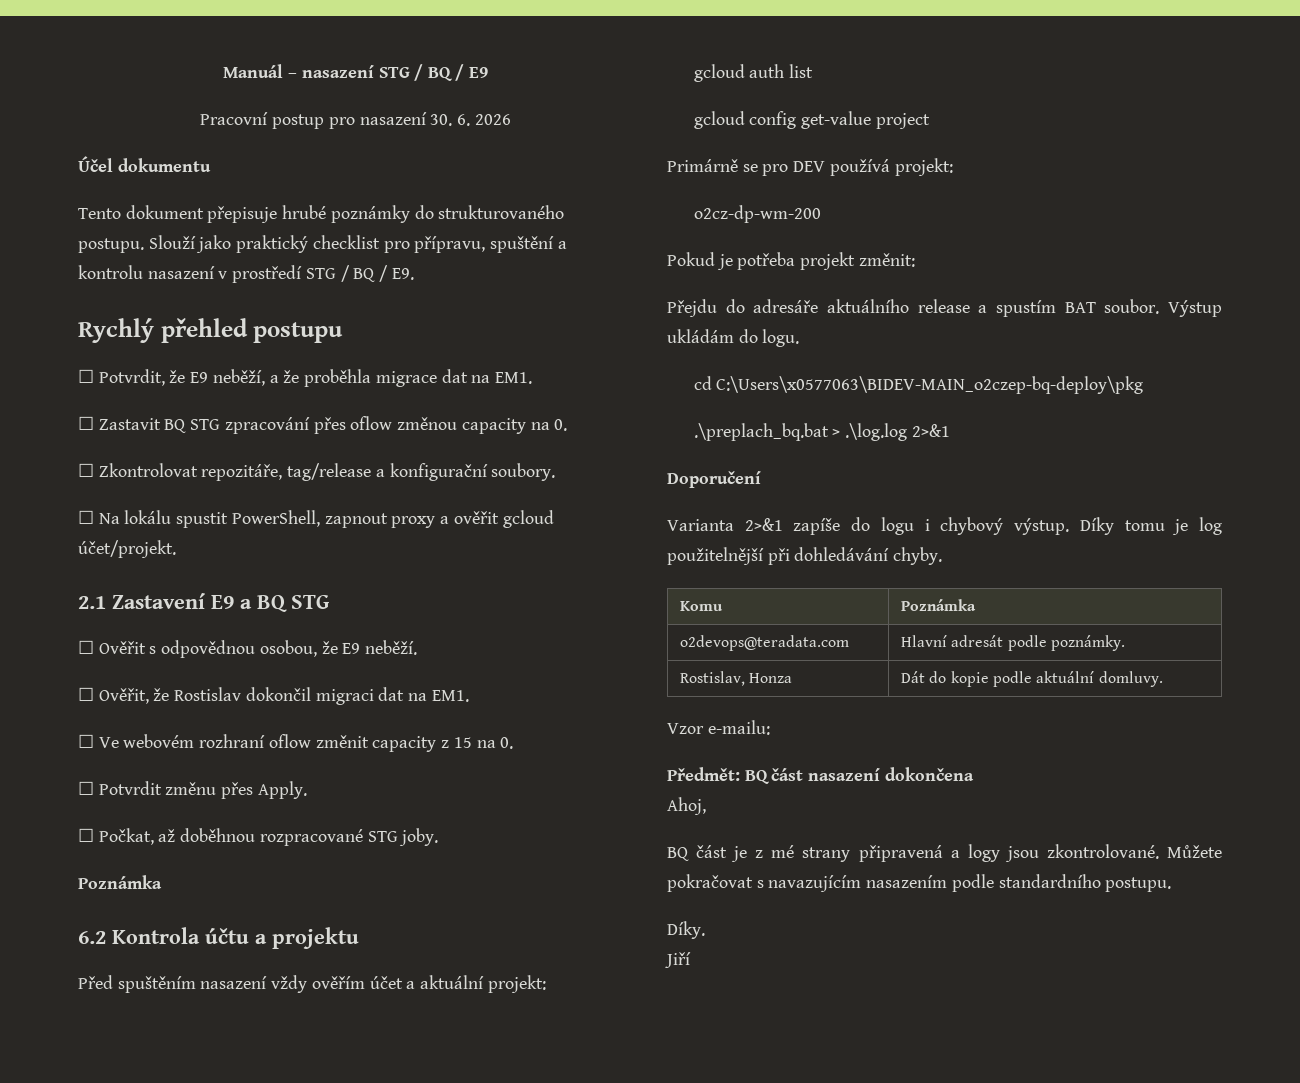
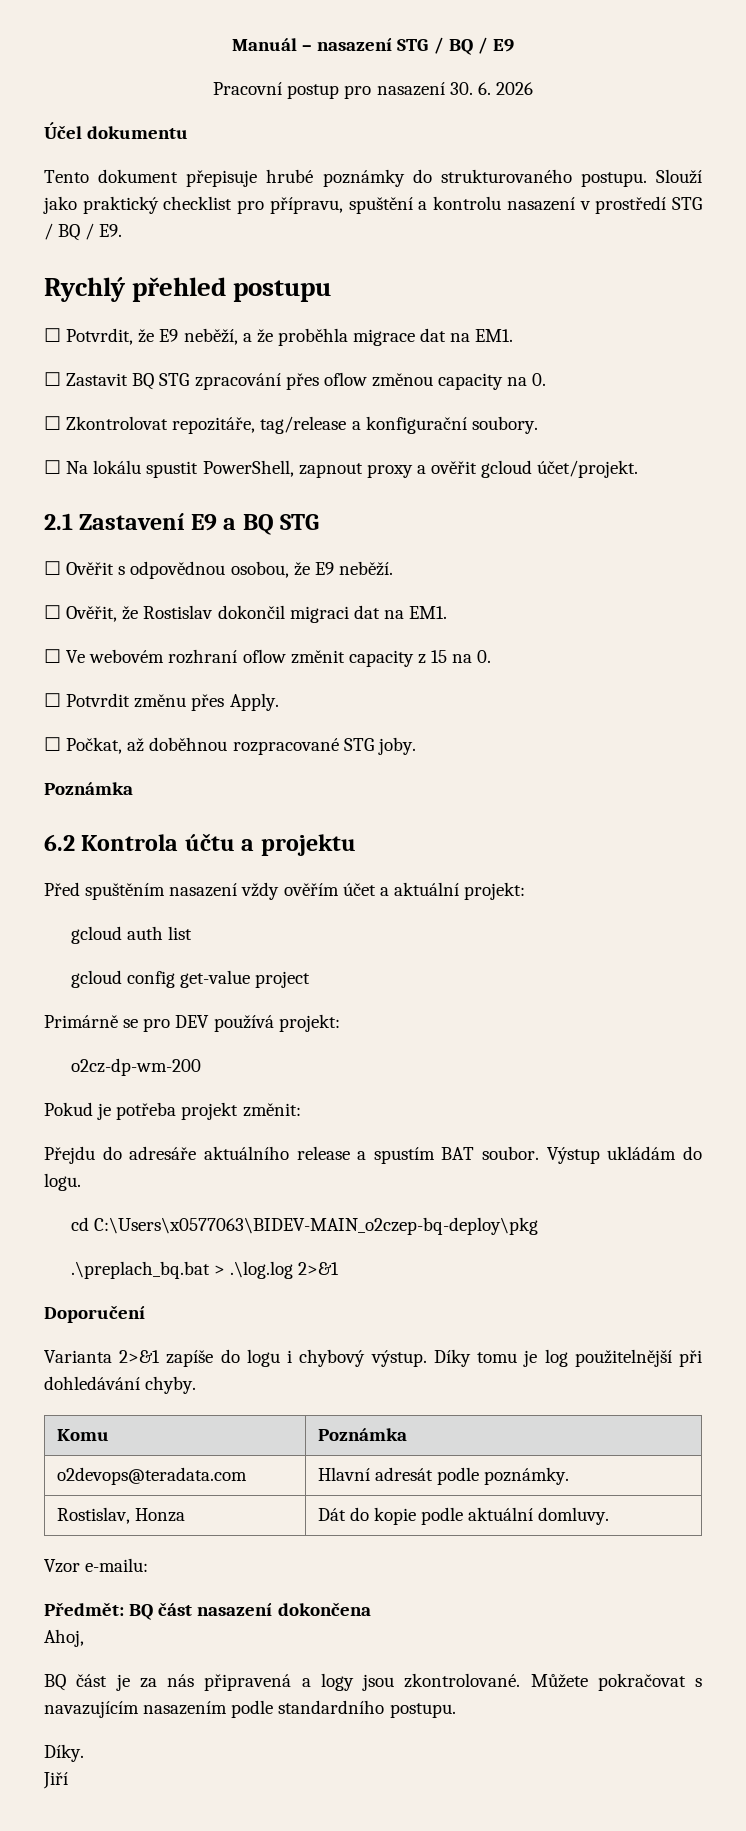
- BQ část je z mé strany připravená a logy jsou zkontrolované.
+ BQ část je za nás připravená a logy jsou zkontrolované.

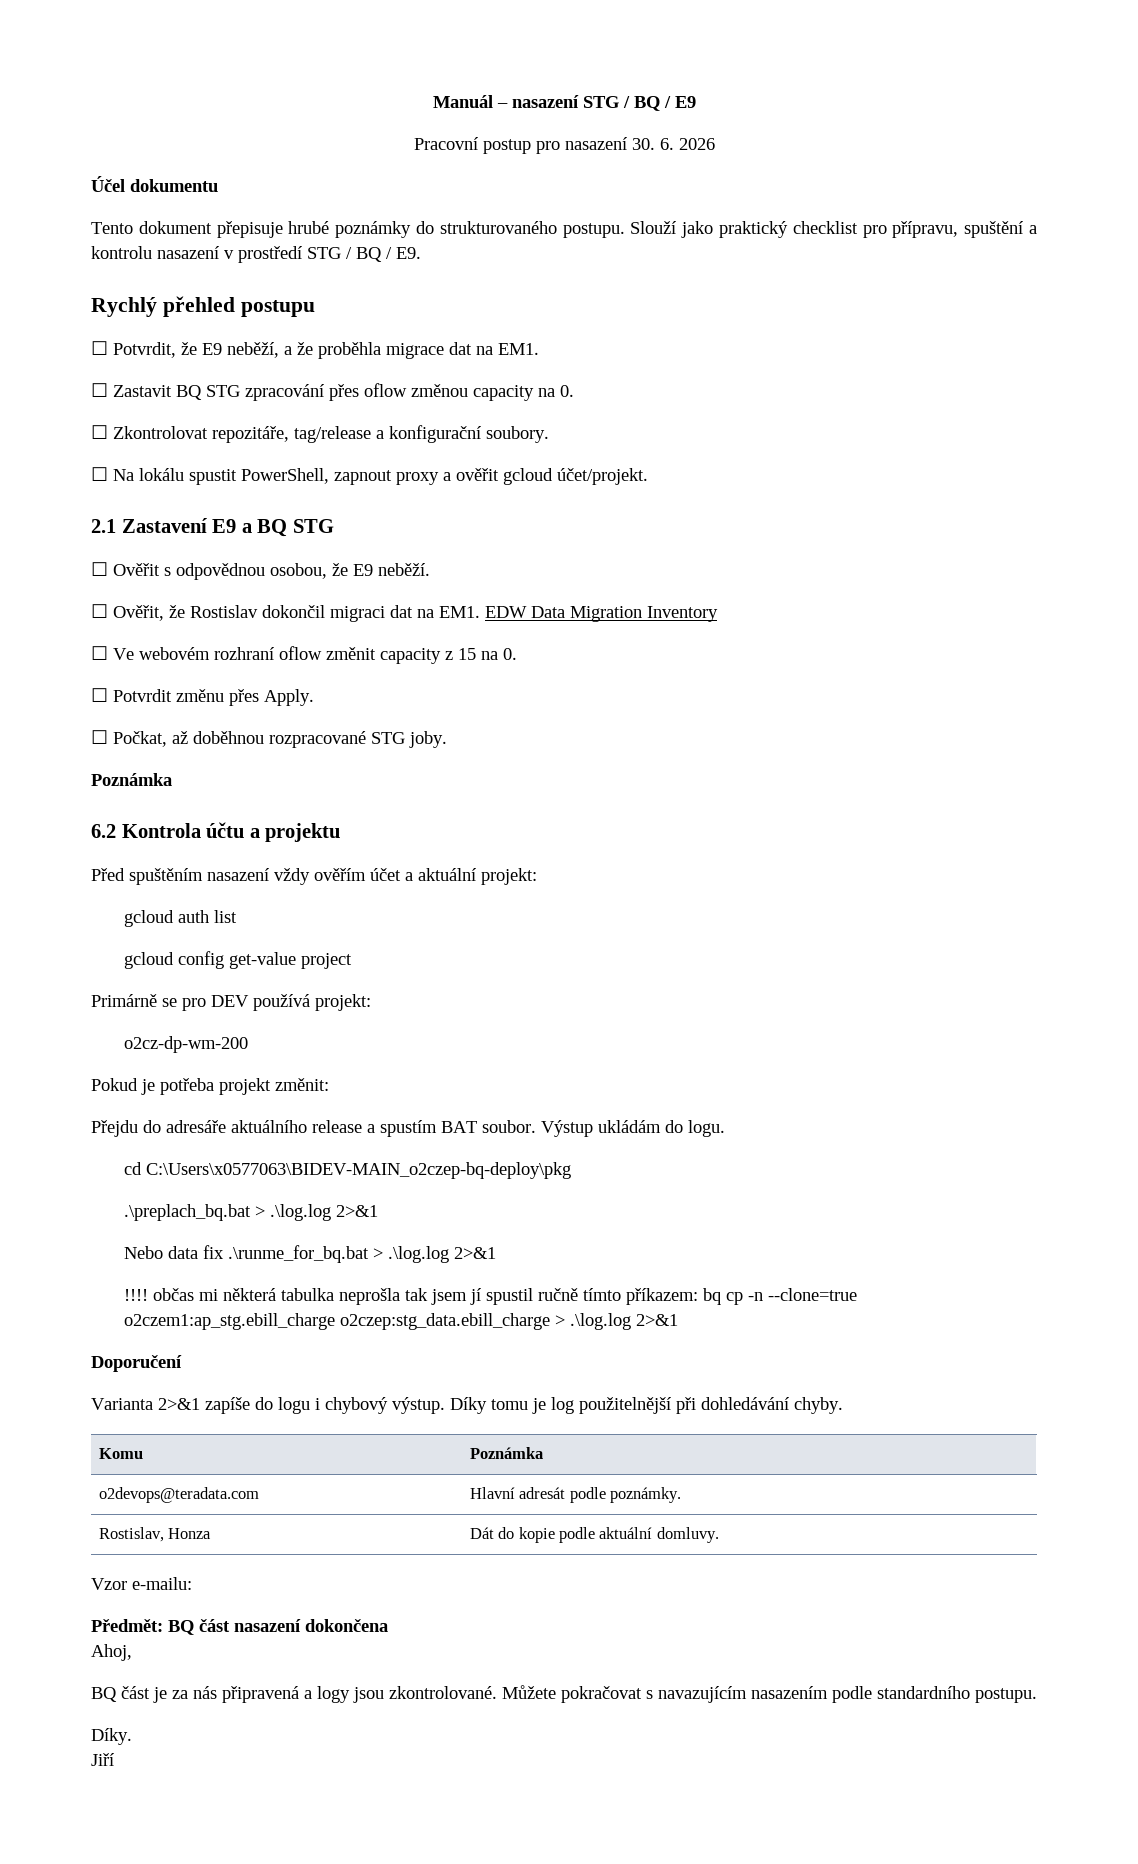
- ☐ Ověřit, že Rostislav dokončil migraci dat na EM1.
+ ☐ Ověřit, že Rostislav dokončil migraci dat na EM1. EDW Data Migration Inventory
+ Nebo data fix .\runme_for_bq.bat > .\log.log 2>&1
+ !!!! občas mi některá tabulka neprošla tak jsem jí spustil ručně tímto příkazem: bq cp -n --clone=true o2czem1:ap_stg.ebill_charge o2czep:stg_data.ebill_charge > .\log.log 2>&1

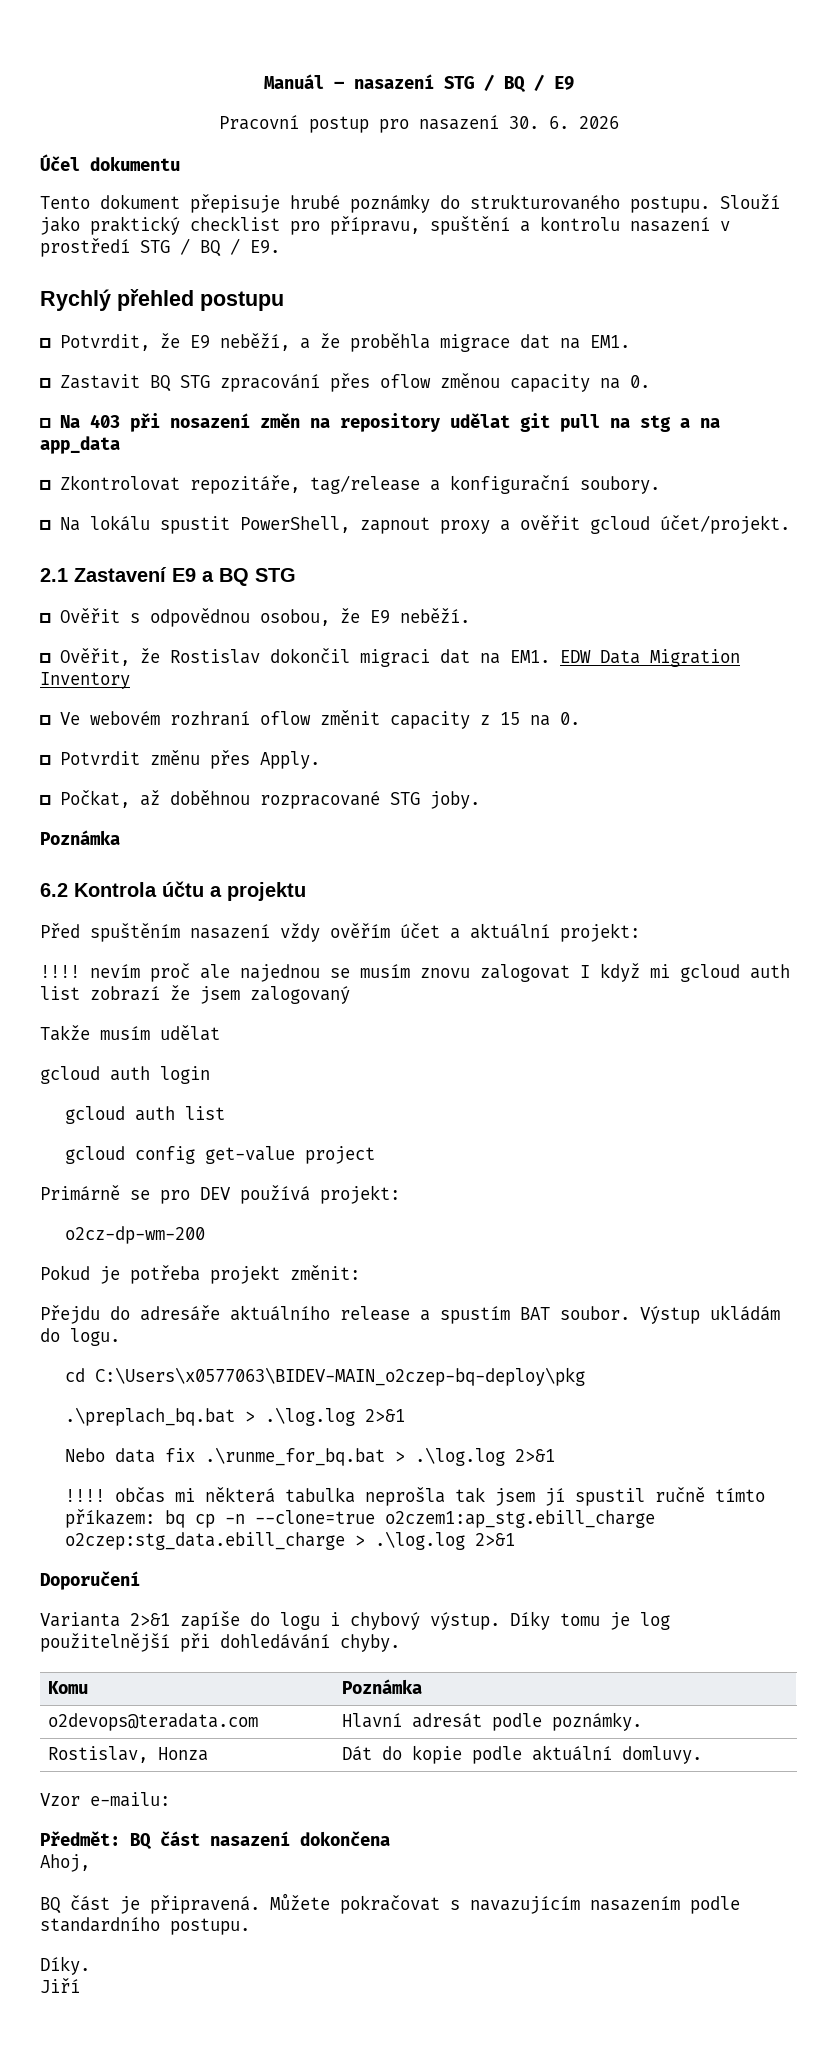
+ ☐ Na 403 při nosazení změn na repository udělat git pull na stg a na app_data
+ !!!! nevím proč ale najednou se musím znovu zalogovat I když mi gcloud auth list zobrazí že jsem zalogovaný
+ Takže musím udělat
+ gcloud auth login
- BQ část je za nás připravená a logy jsou zkontrolované.
+ BQ část je připravená.

